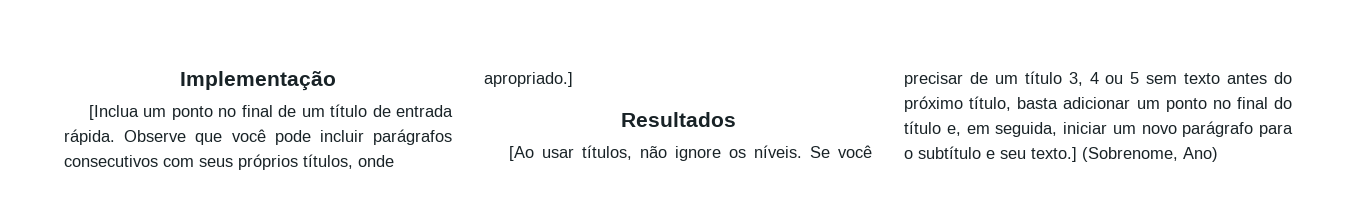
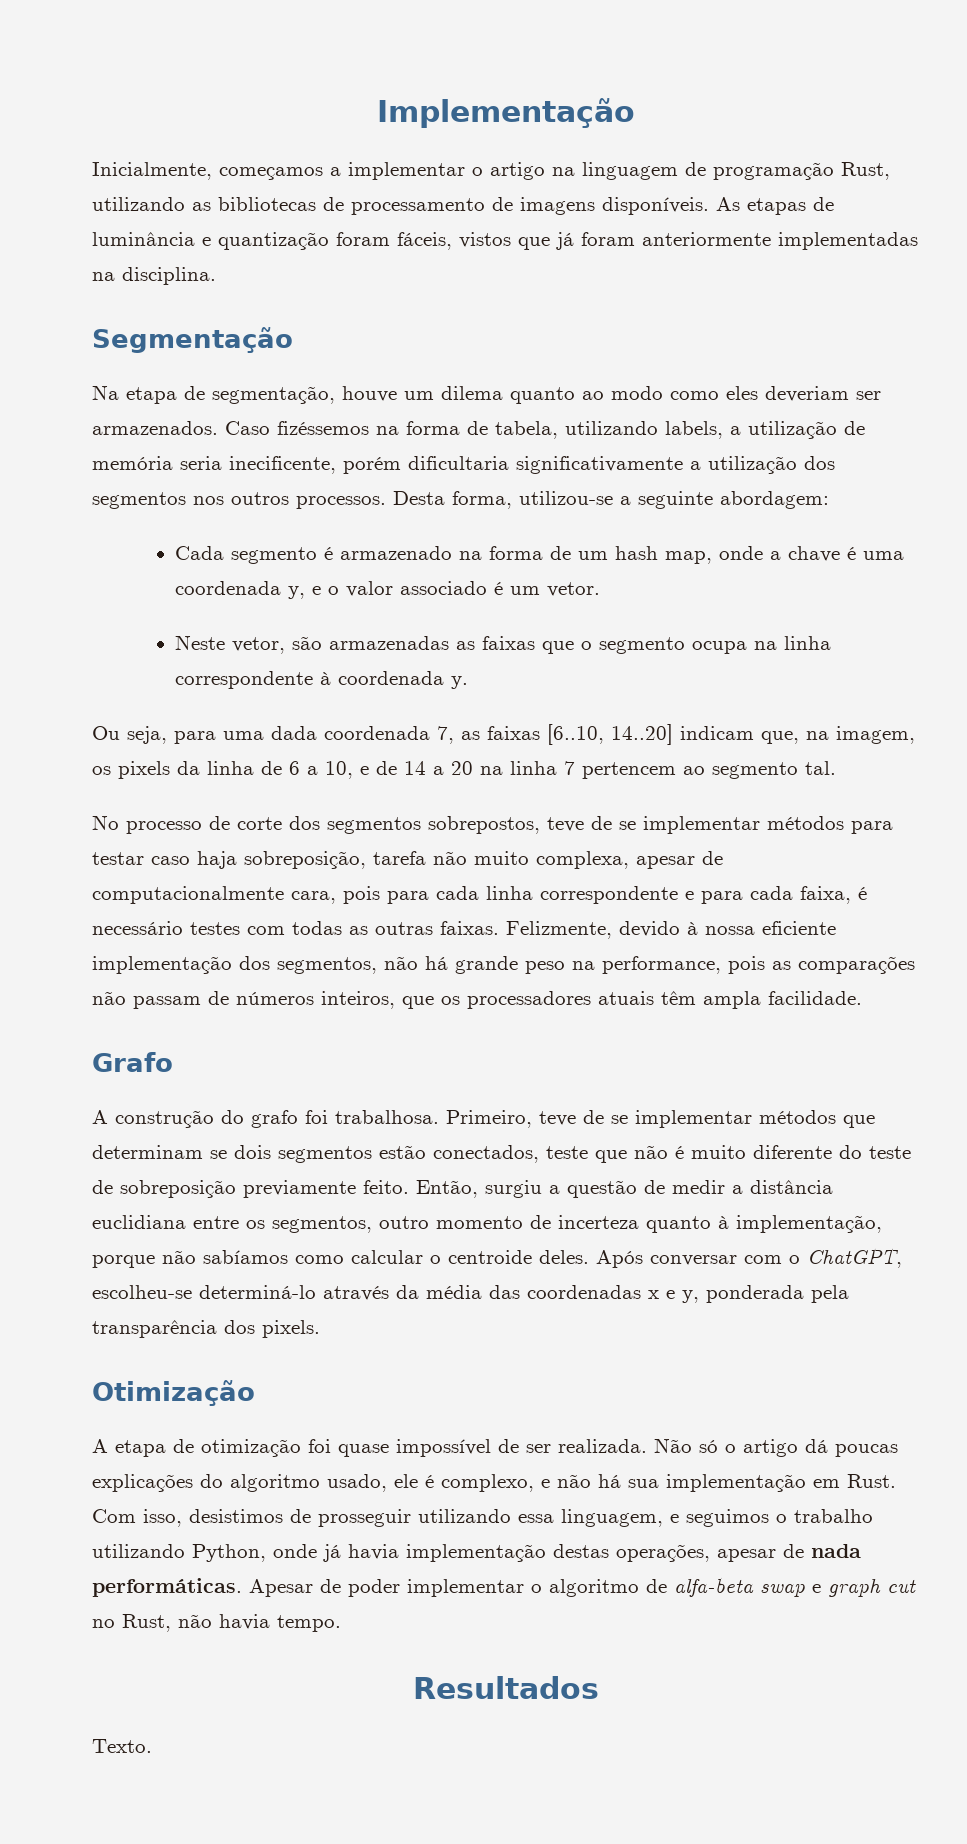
- [Inclua um ponto no final de um título de entrada rápida. Observe que você pode incluir parágrafos consecutivos com seus próprios títulos, onde apropriado.]
+ Inicialmente, começamos a implementar o artigo na linguagem de programação Rust, utilizando as bibliotecas de processamento de imagens disponíveis. As etapas de luminância e quantização foram fáceis, vistos que já foram anteriormente implementadas na disciplina.
+ Segmentação
+ Na etapa de segmentação, houve um dilema quanto ao modo como eles deveriam ser armazenados. Caso fizéssemos na forma de tabela, utilizando labels, a utilização de memória seria inecificente, porém dificultaria significativamente a utilização dos segmentos nos outros processos. Desta forma, utilizou-se a seguinte abordagem:
+ Cada segmento é armazenado na forma de um hash map, onde a chave é uma coordenada y, e o valor associado é um vetor.
+ Neste vetor, são armazenadas as faixas que o segmento ocupa na linha correspondente à coordenada y.
+ Ou seja, para uma dada coordenada 7, as faixas [6..10, 14..20] indicam que, na imagem, os pixels da linha de 6 a 10, e de 14 a 20 na linha 7 pertencem ao segmento tal.
+ No processo de corte dos segmentos sobrepostos, teve de se implementar métodos para testar caso haja sobreposição, tarefa não muito complexa, apesar de computacionalmente cara, pois para cada linha correspondente e para cada faixa, é necessário testes com todas as outras faixas. Felizmente, devido à nossa eficiente implementação dos segmentos, não há grande peso na performance, pois as comparações não passam de números inteiros, que os processadores atuais têm ampla facilidade.
+ Grafo
+ A construção do grafo foi trabalhosa. Primeiro, teve de se implementar métodos que determinam se dois segmentos estão conectados, teste que não é muito diferente do teste de sobreposição previamente feito. Então, surgiu a questão de medir a distância euclidiana entre os segmentos, outro momento de incerteza quanto à implementação, porque não sabíamos como calcular o centroide deles. Após conversar com o ChatGPT, escolheu-se determiná-lo através da média das coordenadas x e y, ponderada pela transparência dos pixels.
+ Otimização
+ A etapa de otimização foi quase impossível de ser realizada. Não só o artigo dá poucas explicações do algoritmo usado, ele é complexo, e não há sua implementação em Rust. Com isso, desistimos de prosseguir utilizando essa linguagem, e seguimos o trabalho utilizando Python, onde já havia implementação destas operações, apesar de nada performáticas. Apesar de poder implementar o algoritmo de alfa-beta swap e graph cut no Rust, não havia tempo.
  Resultados
- [Ao usar títulos, não ignore os níveis. Se você precisar de um título 3, 4 ou 5 sem texto antes do próximo título, basta adicionar um ponto no final do título e, em seguida, iniciar um novo parágrafo para o subtítulo e seu texto.] (Sobrenome, Ano)
+ Texto.

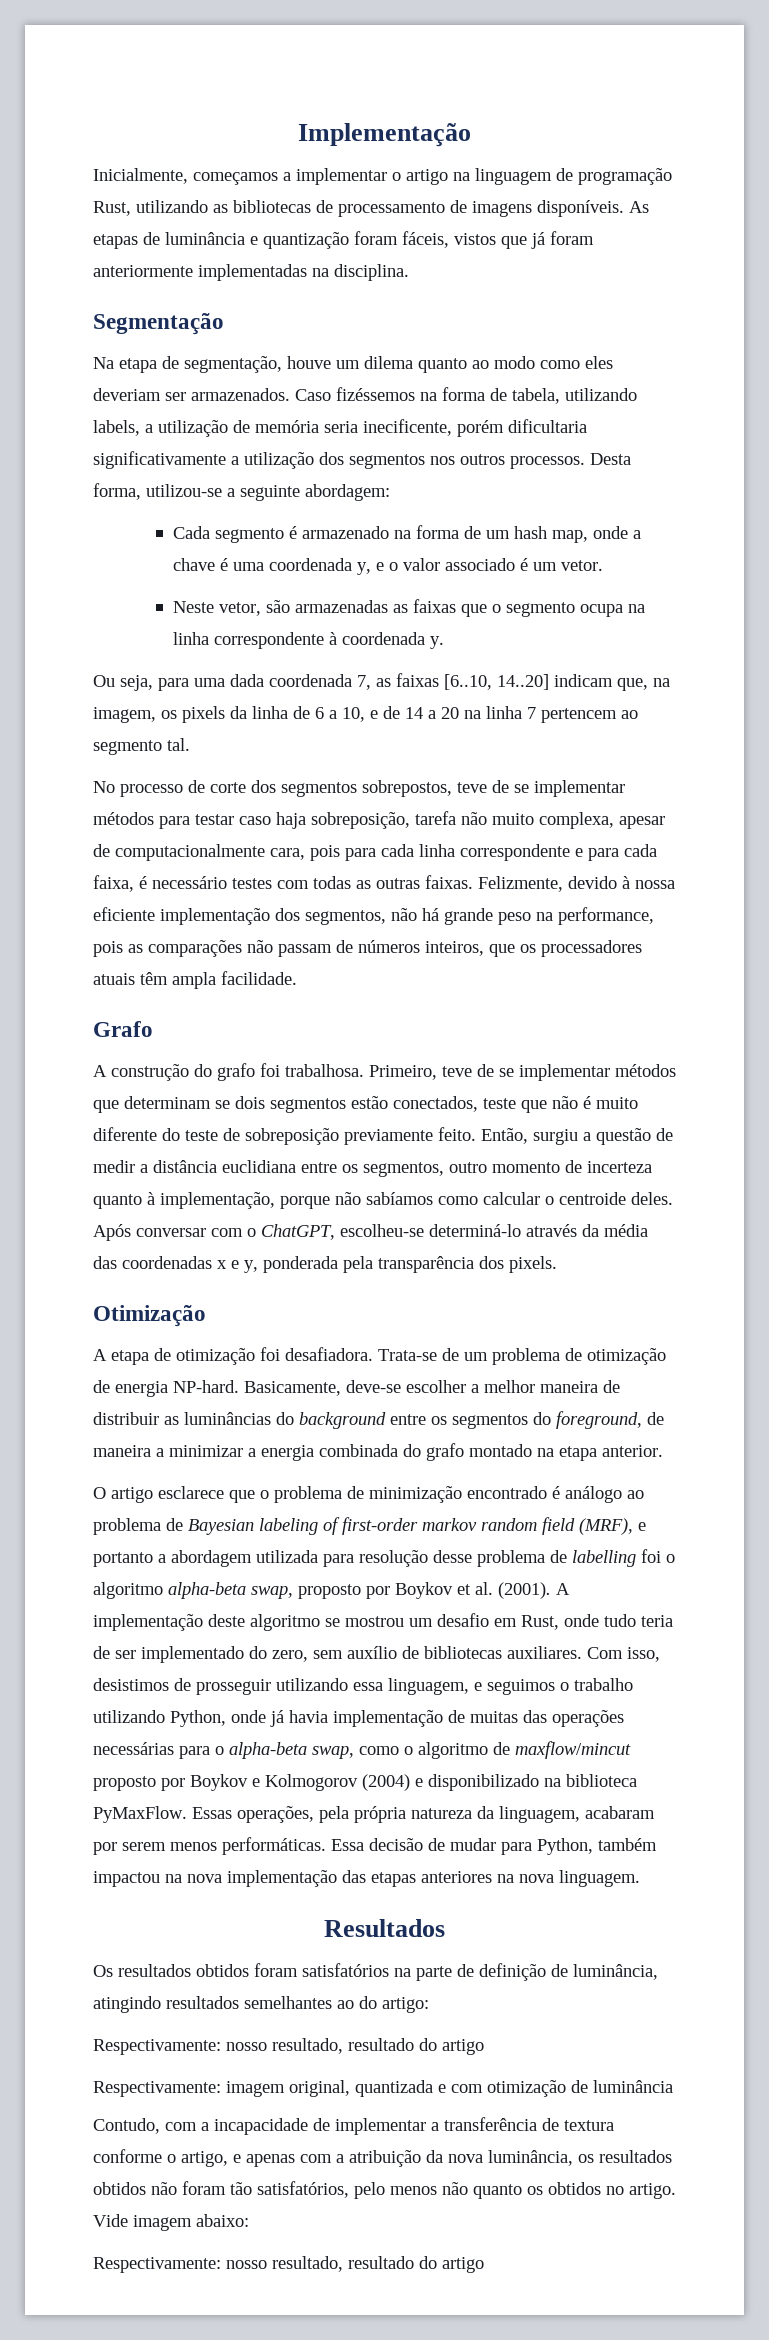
- A etapa de otimização foi quase impossível de ser realizada. Não só o artigo dá poucas explicações do algoritmo usado, ele é complexo, e não há sua implementação em Rust.
+ A etapa de otimização foi desafiadora. Trata-se de um problema de otimização de energia NP-hard. Basicamente, deve-se escolher a melhor maneira de distribuir as luminâncias do background entre os segmentos do foreground, de maneira a minimizar a energia combinada do grafo montado na etapa anterior.
+ O artigo esclarece que o problema de minimização encontrado é análogo ao problema de Bayesian labeling of first-order markov random field (MRF), e portanto a abordagem utilizada para resolução desse problema de labelling foi o algoritmo alpha-beta swap, proposto por Boykov et al. (2001). A implementação deste algoritmo se mostrou um desafio em Rust, onde tudo teria de ser implementado do zero, sem auxílio de bibliotecas auxiliares.
- Com isso, desistimos de prosseguir utilizando essa linguagem, e seguimos o trabalho utilizando Python, onde já havia implementação destas operações, apesar de nada performáticas. Apesar de poder implementar o algoritmo de alfa-beta swap e graph cut no Rust, não havia tempo.
+ Com isso, desistimos de prosseguir utilizando essa linguagem, e seguimos o trabalho utilizando Python, onde já havia implementação de muitas das operações necessárias para o alpha-beta swap, como o algoritmo de maxflow/mincut proposto por Boykov e Kolmogorov (2004) e disponibilizado na biblioteca PyMaxFlow. Essas operações, pela própria natureza da linguagem, acabaram por serem menos performáticas. Essa decisão de mudar para Python, também impactou na nova implementação das etapas anteriores na nova linguagem.
  Resultados
- Texto.
+ Os resultados obtidos foram satisfatórios na parte de definição de luminância, atingindo resultados semelhantes ao do artigo:
+ Respectivamente: nosso resultado, resultado do artigo
+ Respectivamente: imagem original, quantizada e com otimização de luminância
+ Contudo, com a incapacidade de implementar a transferência de textura conforme o artigo, e apenas com a atribuição da nova luminância, os resultados obtidos não foram tão satisfatórios, pelo menos não quanto os obtidos no artigo. Vide imagem abaixo:
+ Respectivamente: nosso resultado, resultado do artigo

